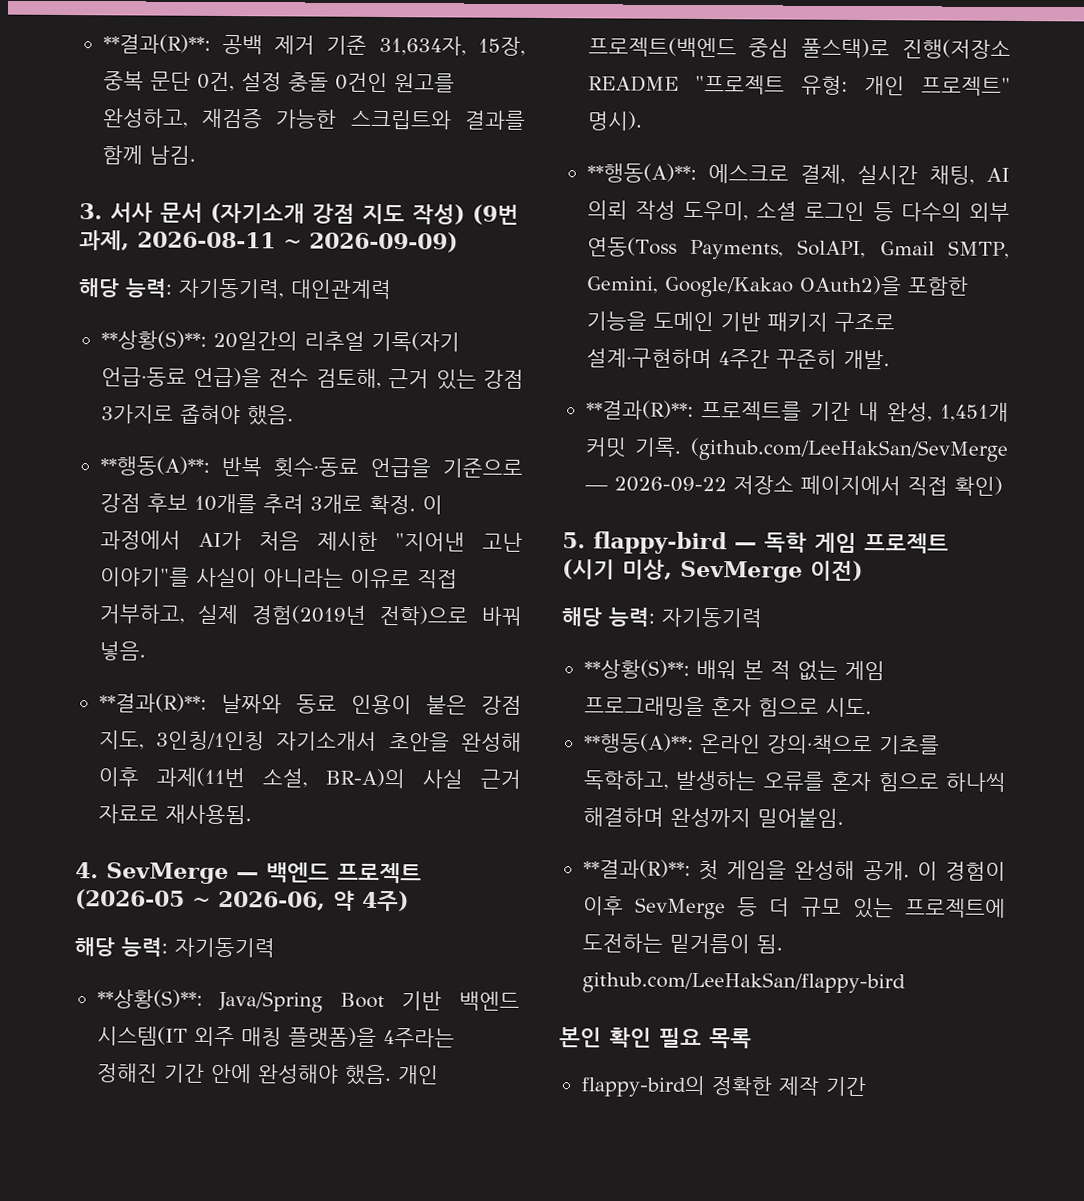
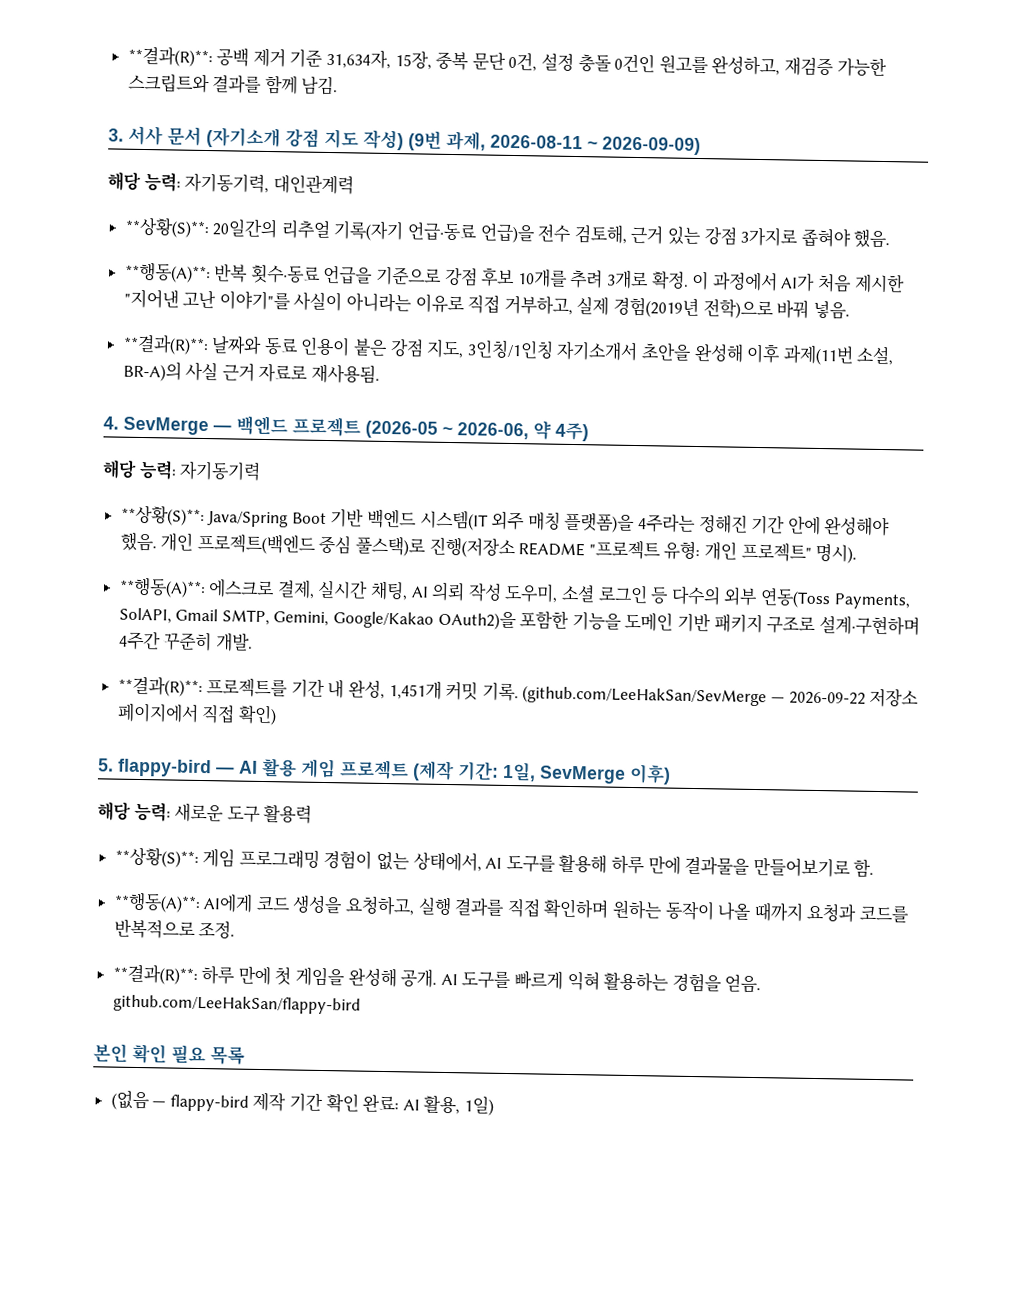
- 5. flappy-bird — 독학 게임 프로젝트 (시기 미상, SevMerge 이전)
- 해당 능력: 자기동기력
- **상황(S)**: 배워 본 적 없는 게임 프로그래밍을 혼자 힘으로 시도.
- **행동(A)**: 온라인 강의·책으로 기초를 독학하고, 발생하는 오류를 혼자 힘으로 하나씩 해결하며 완성까지 밀어붙임.
- **결과(R)**: 첫 게임을 완성해 공개.
+ 5. flappy-bird — AI 활용 게임 프로젝트 (제작 기간: 1일, SevMerge 이후)
+ 해당 능력: 새로운 도구 활용력
+ **상황(S)**: 게임 프로그래밍 경험이 없는 상태에서, AI 도구를 활용해 하루 만에 결과물을 만들어보기로 함.
+ **행동(A)**: AI에게 코드 생성을 요청하고, 실행 결과를 직접 확인하며 원하는 동작이 나올 때까지 요청과 코드를 반복적으로 조정.
+ **결과(R)**: 하루 만에 첫 게임을 완성해 공개.
- 이 경험이 이후 SevMerge 등 더 규모 있는 프로젝트에 도전하는 밑거름이 됨. github.com/LeeHakSan/flappy-bird
+ AI 도구를 빠르게 익혀 활용하는 경험을 얻음. github.com/LeeHakSan/flappy-bird
- flappy-bird의 정확한 제작 기간
+ (없음 — flappy-bird 제작 기간 확인 완료: AI 활용, 1일)

